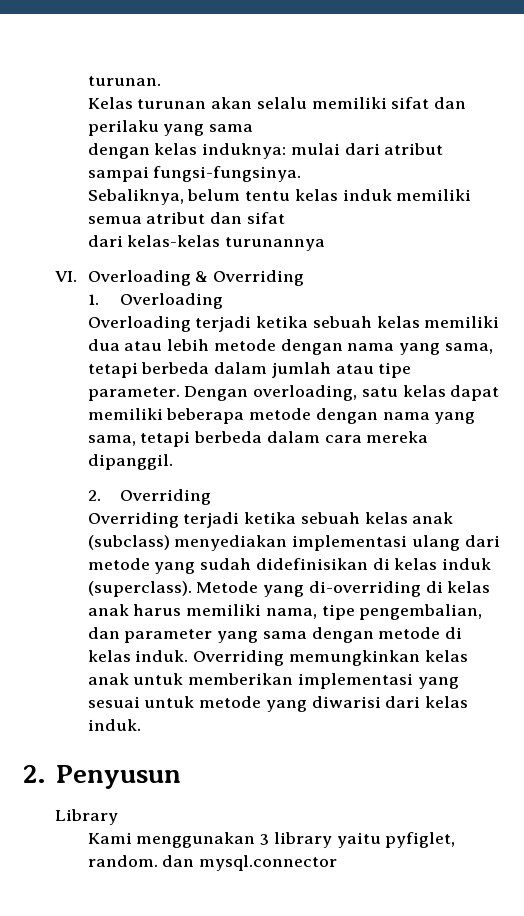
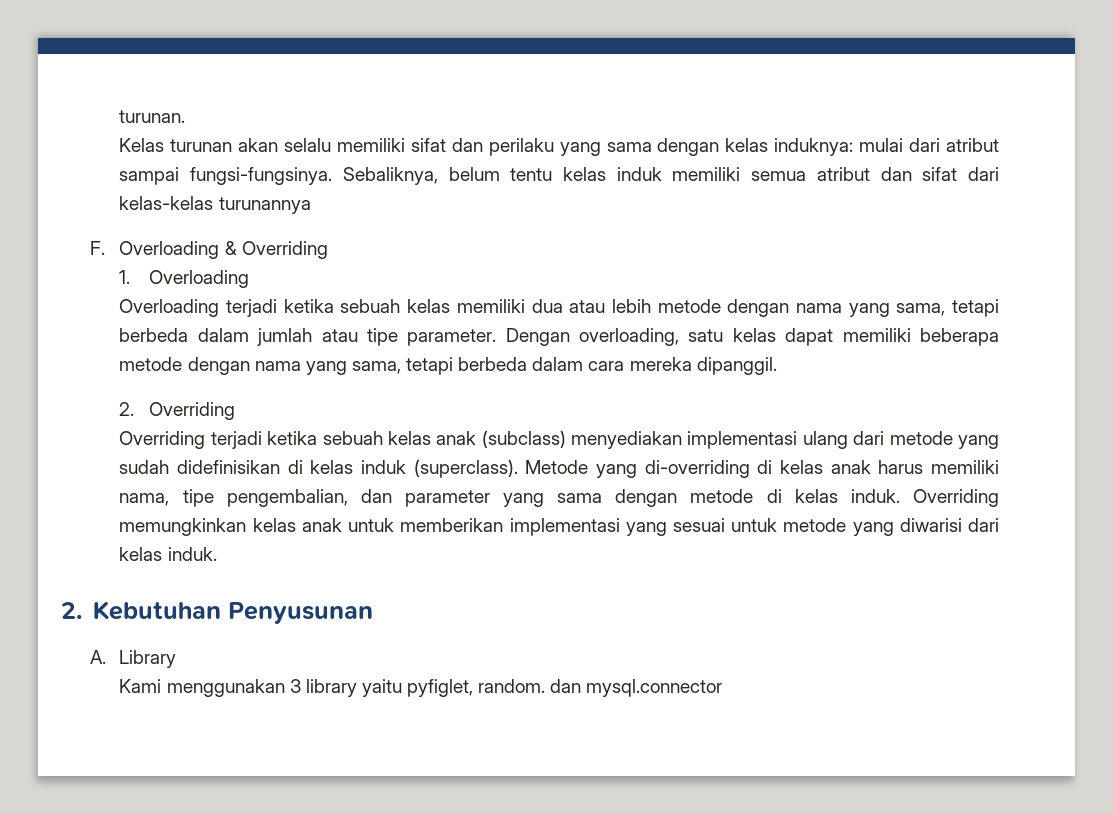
- Kelas turunan akan selalu memiliki sifat dan perilaku yang sama
- dengan kelas induknya: mulai dari atribut sampai fungsi-fungsinya.
- Sebaliknya, belum tentu kelas induk memiliki semua atribut dan sifat
- dari kelas-kelas turunannya
+ Kelas turunan akan selalu memiliki sifat dan perilaku yang sama dengan kelas induknya: mulai dari atribut sampai fungsi-fungsinya. Sebaliknya, belum tentu kelas induk memiliki semua atribut dan sifat dari kelas-kelas turunannya
- VI. Overloading & Overriding
+ F. Overloading & Overriding
- 2. Penyusun
- Library
+ 2. Kebutuhan Penyusunan
+ A. Library

